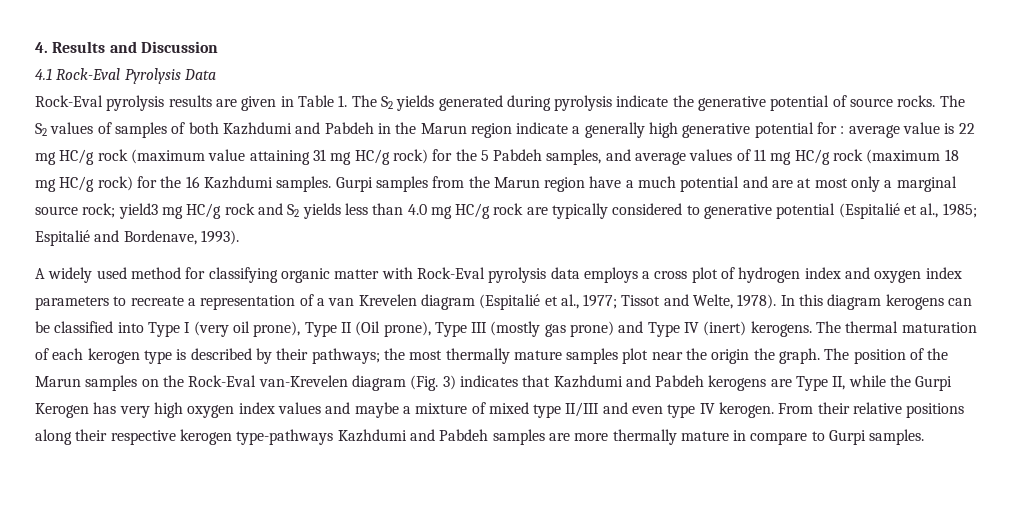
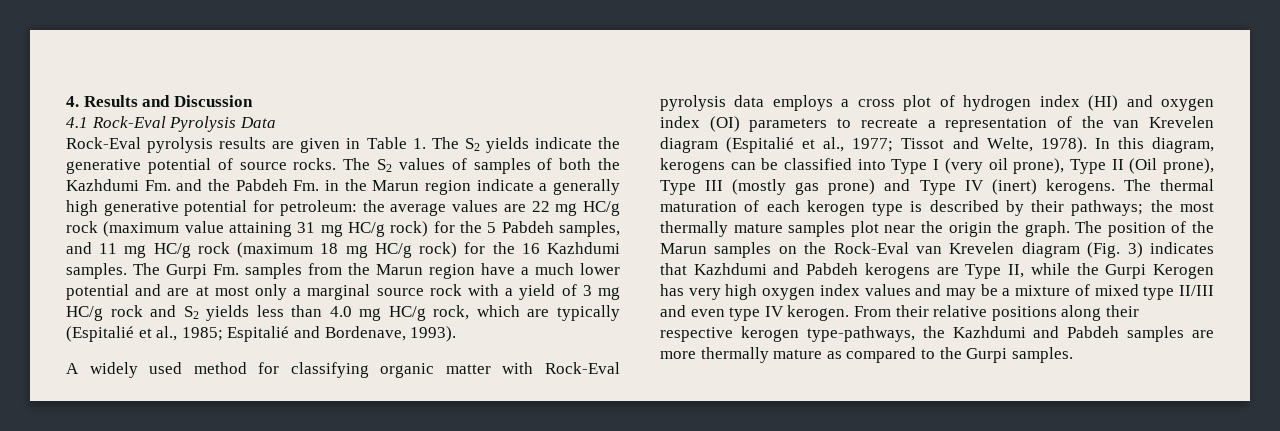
- Rock-Eval pyrolysis results are given in Table 1. The S2 yields generated during pyrolysis indicate the generative potential of source rocks.
+ Rock-Eval pyrolysis results are given in Table 1. The S2 yields indicate the generative potential of source rocks.
- The S2 values of samples of both Kazhdumi and Pabdeh in the Marun region indicate a generally high generative potential for : average value is 22 mg HC/g rock (maximum value attaining 31 mg HC/g rock) for the 5 Pabdeh samples, and average values of 11 mg HC/g rock (maximum 18 mg HC/g rock) for the 16 Kazhdumi samples.
+ The S2 values of samples of both the Kazhdumi Fm. and the Pabdeh Fm. in the Marun region indicate a generally high generative potential for petroleum: the average values are 22 mg HC/g rock (maximum value attaining 31 mg HC/g rock) for the 5 Pabdeh samples, and 11 mg HC/g rock (maximum 18 mg HC/g rock) for the 16 Kazhdumi samples.
- Gurpi samples from the Marun region have a much potential and are at most only a marginal source rock; yield3 mg HC/g rock and S2 yields less than 4.0 mg HC/g rock are typically considered to generative potential (Espitalié et al., 1985; Espitalié and Bordenave, 1993).
+ The Gurpi Fm. samples from the Marun region have a much lower potential and are at most only a marginal source rock with a yield of 3 mg HC/g rock and S2 yields less than 4.0 mg HC/g rock, which are typically (Espitalié et al., 1985; Espitalié and Bordenave, 1993).
- A widely used method for classifying organic matter with Rock-Eval pyrolysis data employs a cross plot of hydrogen index and oxygen index parameters to recreate a representation of a van Krevelen diagram (Espitalié et al., 1977; Tissot and Welte, 1978).
+ A widely used method for classifying organic matter with Rock-Eval pyrolysis data employs a cross plot of hydrogen index (HI) and oxygen index (OI) parameters to recreate a representation of the van Krevelen diagram (Espitalié et al., 1977; Tissot and Welte, 1978).
- In this diagram kerogens can be classified into Type I (very oil prone), Type II (Oil prone), Type III (mostly gas prone) and Type IV (inert) kerogens.
+ In this diagram, kerogens can be classified into Type I (very oil prone), Type II (Oil prone), Type III (mostly gas prone) and Type IV (inert) kerogens.
- The position of the Marun samples on the Rock-Eval van-Krevelen diagram (Fig. 3) indicates that Kazhdumi and Pabdeh kerogens are Type II, while the Gurpi Kerogen has very high oxygen index values and maybe a mixture of mixed type II/III and even type IV kerogen.
+ The position of the Marun samples on the Rock-Eval van Krevelen diagram (Fig. 3) indicates that Kazhdumi and Pabdeh kerogens are Type II, while the Gurpi Kerogen has very high oxygen index values and may be a mixture of mixed type II/III and even type IV kerogen.
- From their relative positions along their respective kerogen type-pathways Kazhdumi and Pabdeh samples are more thermally mature in compare to Gurpi samples.
+ From their relative positions along their respective kerogen type-pathways, the Kazhdumi and Pabdeh samples are more thermally mature as compared to the Gurpi samples.

